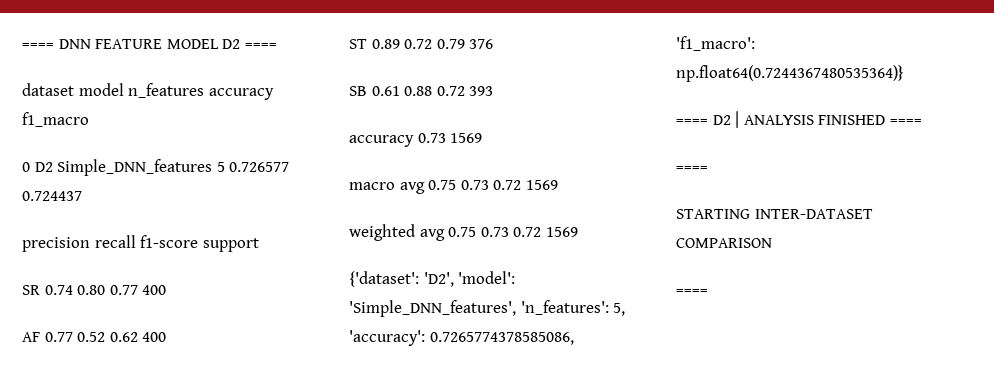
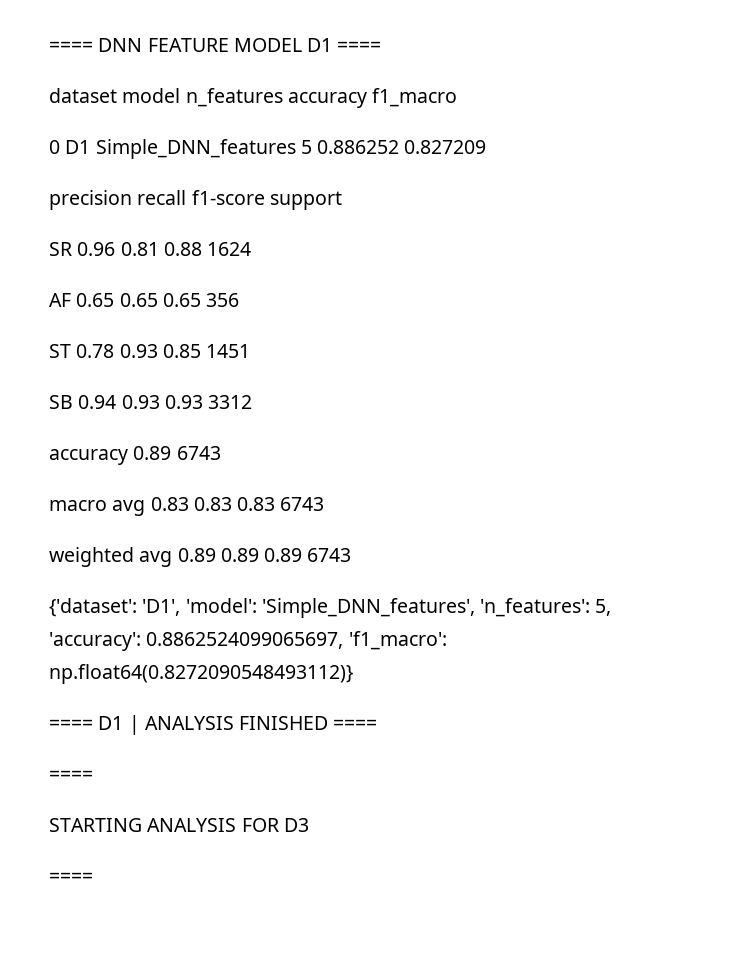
- ==== DNN FEATURE MODEL D2 ====
+ ==== DNN FEATURE MODEL D1 ====
- 0 D2 Simple_DNN_features 5 0.726577 0.724437
+ 0 D1 Simple_DNN_features 5 0.886252 0.827209
- SR 0.74 0.80 0.77 400
- AF 0.77 0.52 0.62 400
- ST 0.89 0.72 0.79 376
- SB 0.61 0.88 0.72 393
- accuracy 0.73 1569
+ SR 0.96 0.81 0.88 1624
+ AF 0.65 0.65 0.65 356
+ ST 0.78 0.93 0.85 1451
+ SB 0.94 0.93 0.93 3312
+ accuracy 0.89 6743
- macro avg 0.75 0.73 0.72 1569
- weighted avg 0.75 0.73 0.72 1569
+ macro avg 0.83 0.83 0.83 6743
+ weighted avg 0.89 0.89 0.89 6743
- {'dataset': 'D2', 'model': 'Simple_DNN_features', 'n_features': 5, 'accuracy': 0.7265774378585086, 'f1_macro': np.float64(0.7244367480535364)}
- ==== D2 | ANALYSIS FINISHED ====
+ {'dataset': 'D1', 'model': 'Simple_DNN_features', 'n_features': 5, 'accuracy': 0.8862524099065697, 'f1_macro': np.float64(0.8272090548493112)}
+ ==== D1 | ANALYSIS FINISHED ====
- STARTING INTER-DATASET COMPARISON
+ STARTING ANALYSIS FOR D3

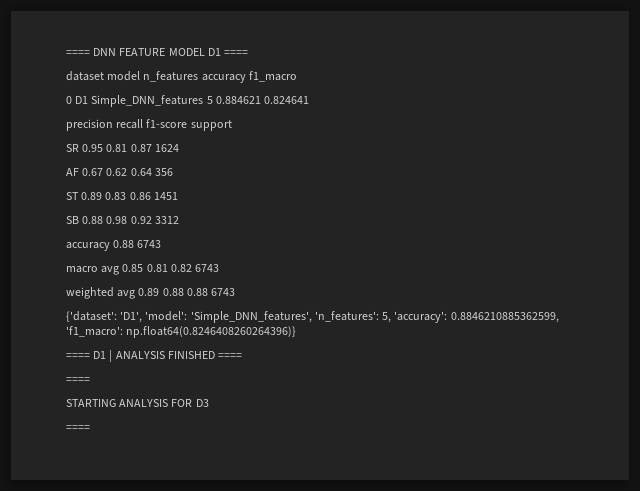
- 0 D1 Simple_DNN_features 5 0.886252 0.827209
+ 0 D1 Simple_DNN_features 5 0.884621 0.824641
- SR 0.96 0.81 0.88 1624
+ SR 0.95 0.81 0.87 1624
- AF 0.65 0.65 0.65 356
+ AF 0.67 0.62 0.64 356
- ST 0.78 0.93 0.85 1451
+ ST 0.89 0.83 0.86 1451
- SB 0.94 0.93 0.93 3312
+ SB 0.88 0.98 0.92 3312
- accuracy 0.89 6743
+ accuracy 0.88 6743
- macro avg 0.83 0.83 0.83 6743
+ macro avg 0.85 0.81 0.82 6743
- weighted avg 0.89 0.89 0.89 6743
+ weighted avg 0.89 0.88 0.88 6743
- {'dataset': 'D1', 'model': 'Simple_DNN_features', 'n_features': 5, 'accuracy': 0.8862524099065697, 'f1_macro': np.float64(0.8272090548493112)}
+ {'dataset': 'D1', 'model': 'Simple_DNN_features', 'n_features': 5, 'accuracy': 0.8846210885362599, 'f1_macro': np.float64(0.8246408260264396)}

